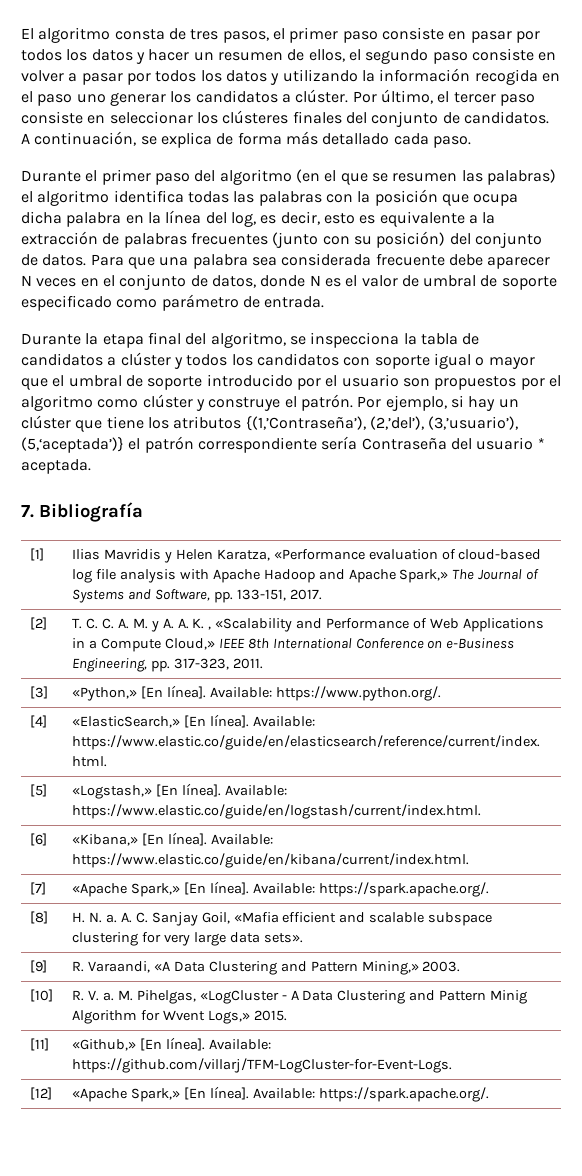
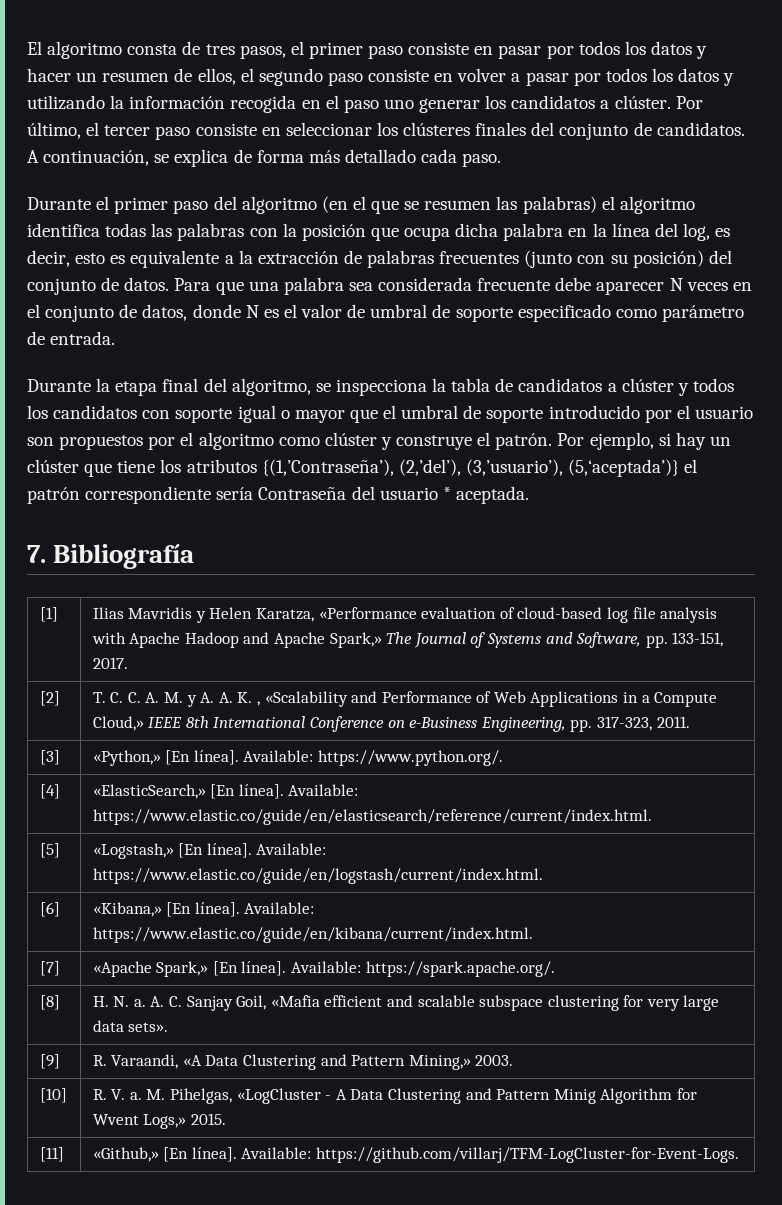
- [12] | «Apache Spark,» [En línea]. Available: https://spark.apache.org/.

